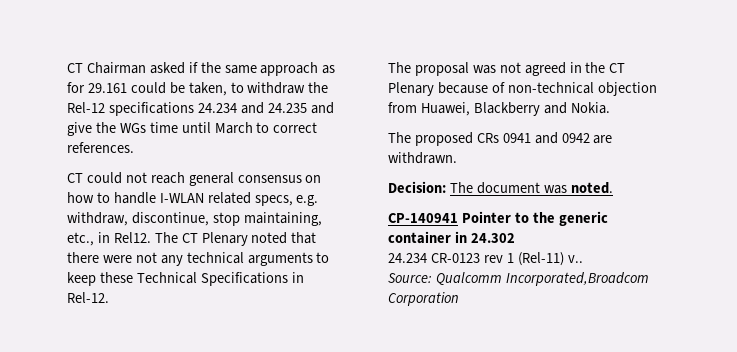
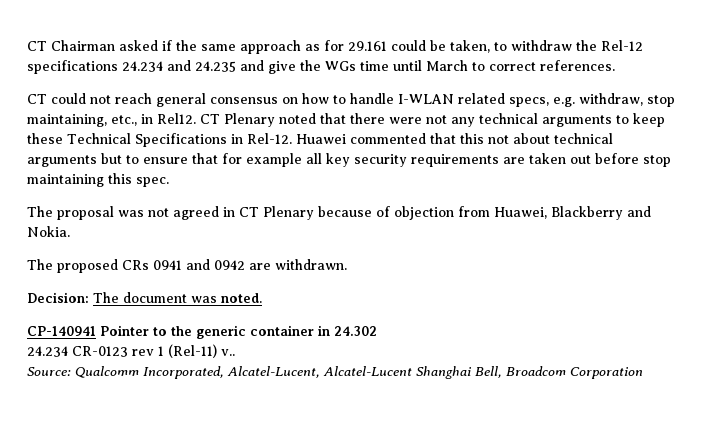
- CT could not reach general consensus on how to handle I-WLAN related specs, e.g. withdraw, discontinue, stop maintaining, etc., in Rel12.
+ CT could not reach general consensus on how to handle I-WLAN related specs, e.g. withdraw, stop maintaining, etc., in Rel12.
- The CT Plenary noted that there were not any technical arguments to keep these Technical Specifications in Rel-12.
+ CT Plenary noted that there were not any technical arguments to keep these Technical Specifications in Rel-12. Huawei commented that this not about technical arguments but to ensure that for example all key security requirements are taken out before stop maintaining this spec.
- The proposal was not agreed in the CT Plenary because of non-technical objection from Huawei, Blackberry and Nokia.
+ The proposal was not agreed in CT Plenary because of objection from Huawei, Blackberry and Nokia.
- Source: Qualcomm Incorporated,Broadcom Corporation
+ Source: Qualcomm Incorporated, Alcatel-Lucent, Alcatel-Lucent Shanghai Bell, Broadcom Corporation

